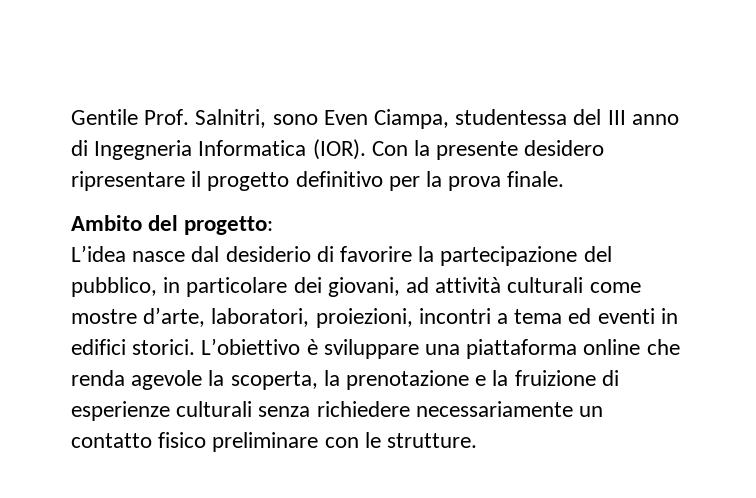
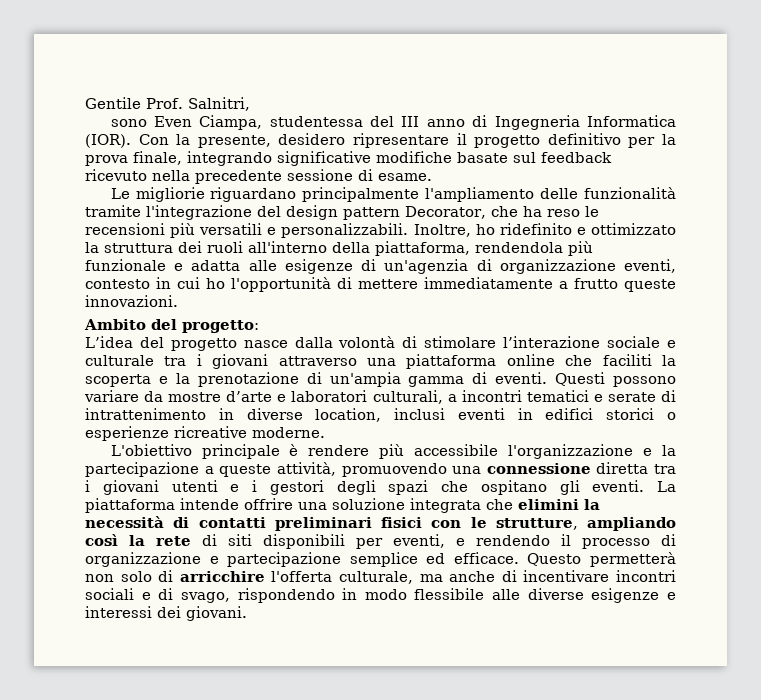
- Gentile Prof. Salnitri, sono Even Ciampa, studentessa del III anno di Ingegneria Informatica (IOR).
+ Gentile Prof. Salnitri,
+ sono Even Ciampa, studentessa del III anno di Ingegneria Informatica (IOR).
- Con la presente desidero ripresentare il progetto definitivo per la prova finale.
+ Con la presente, desidero ripresentare il progetto definitivo per la prova finale, integrando significative modifiche basate sul feedback ricevuto nella precedente sessione di esame.
+ Le migliorie riguardano principalmente l'ampliamento delle funzionalità tramite l'integrazione del design pattern Decorator, che ha reso le recensioni più versatili e personalizzabili. Inoltre, ho ridefinito e ottimizzato la struttura dei ruoli all'interno della piattaforma, rendendola più funzionale e adatta alle esigenze di un'agenzia di organizzazione eventi, contesto in cui ho l'opportunità di mettere immediatamente a frutto queste innovazioni.
  Ambito del progetto:
- L’idea nasce dal desiderio di favorire la partecipazione del pubblico, in particolare dei giovani, ad attività culturali come mostre d’arte, laboratori, proiezioni, incontri a tema ed eventi in edifici storici. L’obiettivo è sviluppare una piattaforma online che renda agevole la scoperta, la prenotazione e la fruizione di esperienze culturali senza richiedere necessariamente un contatto fisico preliminare con le strutture.
+ L’idea del progetto nasce dalla volontà di stimolare l’interazione sociale e culturale tra i giovani attraverso una piattaforma online che faciliti la scoperta e la prenotazione di un'ampia gamma di eventi. Questi possono variare da mostre d’arte e laboratori culturali, a incontri tematici e serate di intrattenimento in diverse location, inclusi eventi in edifici storici o esperienze ricreative moderne.
+ L'obiettivo principale è rendere più accessibile l'organizzazione e la partecipazione a queste attività, promuovendo una connessione diretta tra i giovani utenti e i gestori degli spazi che ospitano gli eventi. La piattaforma intende offrire una soluzione integrata che elimini la necessità di contatti preliminari fisici con le strutture, ampliando così la rete di siti disponibili per eventi, e rendendo il processo di organizzazione e partecipazione semplice ed efficace. Questo permetterà non solo di arricchire l'offerta culturale, ma anche di incentivare incontri sociali e di svago, rispondendo in modo flessibile alle diverse esigenze e interessi dei giovani.

